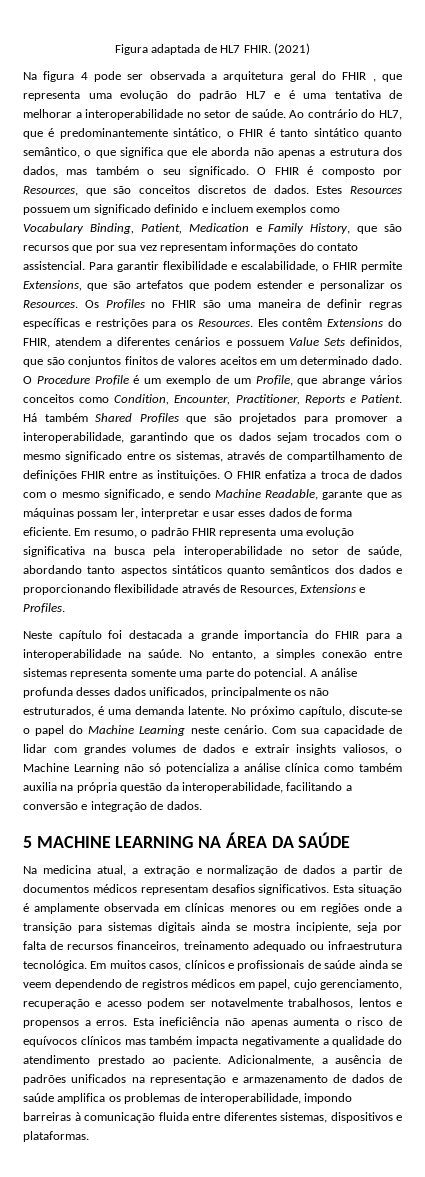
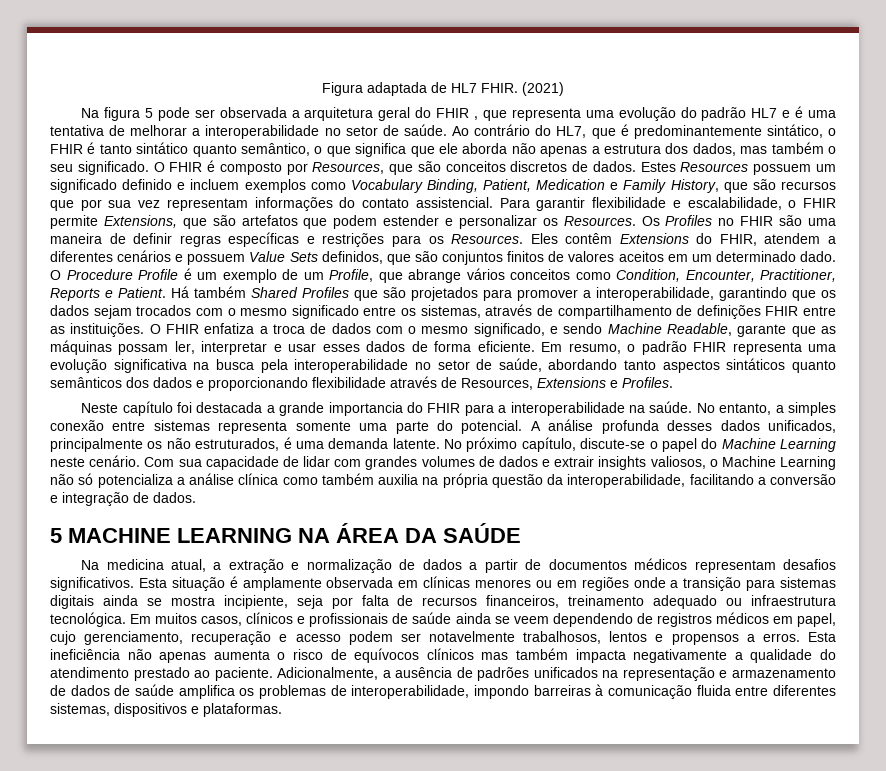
- Na figura 4 pode ser observada a arquitetura geral do FHIR , que representa uma evolução do padrão HL7 e é uma tentativa de melhorar a interoperabilidade no setor de saúde.
+ Na figura 5 pode ser observada a arquitetura geral do FHIR , que representa uma evolução do padrão HL7 e é uma tentativa de melhorar a interoperabilidade no setor de saúde.

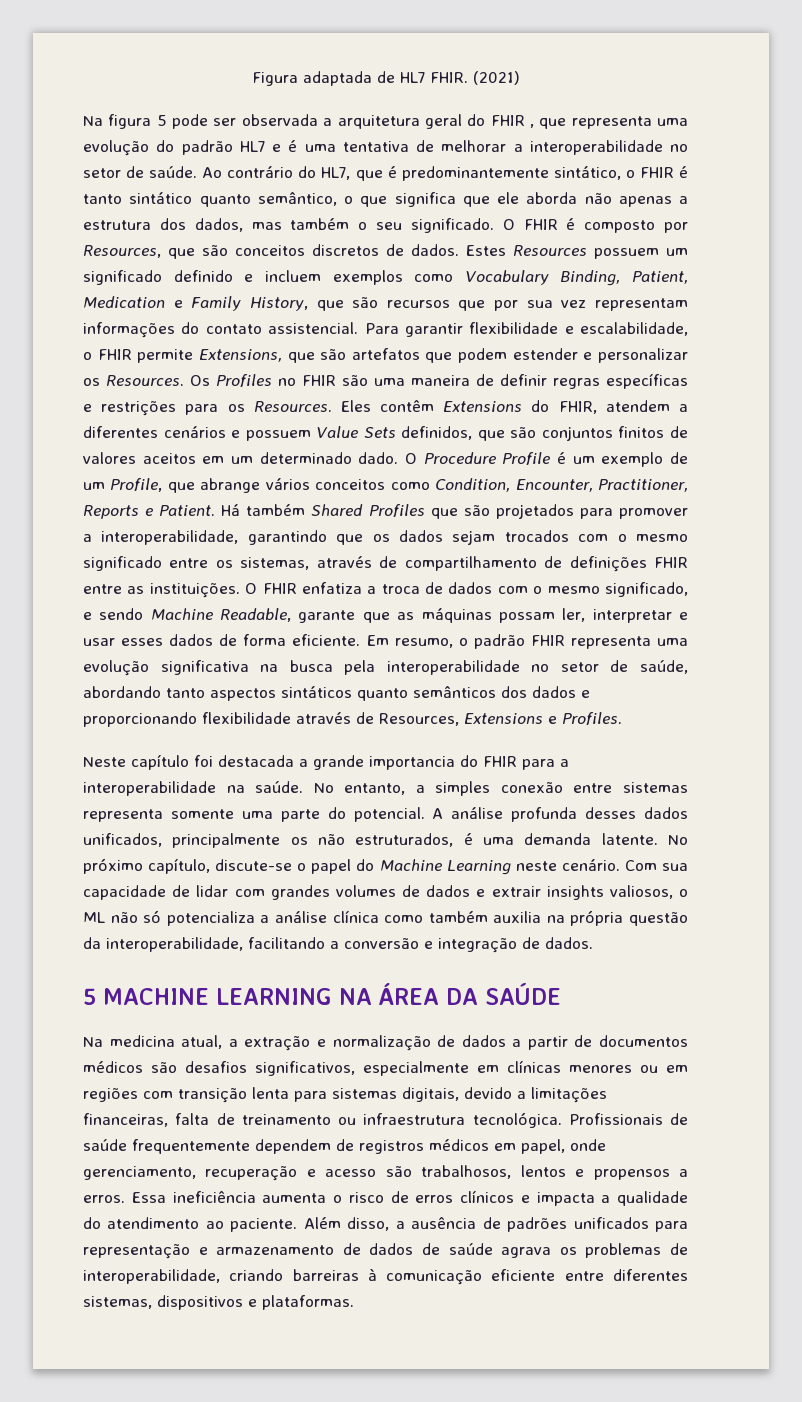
- Com sua capacidade de lidar com grandes volumes de dados e extrair insights valiosos, o Machine Learning não só potencializa a análise clínica como também auxilia na própria questão da interoperabilidade, facilitando a conversão e integração de dados.
+ Com sua capacidade de lidar com grandes volumes de dados e extrair insights valiosos, o ML não só potencializa a análise clínica como também auxilia na própria questão da interoperabilidade, facilitando a conversão e integração de dados.
- Na medicina atual, a extração e normalização de dados a partir de documentos médicos representam desafios significativos. Esta situação é amplamente observada em clínicas menores ou em regiões onde a transição para sistemas digitais ainda se mostra incipiente, seja por falta de recursos financeiros, treinamento adequado ou infraestrutura tecnológica. Em muitos casos, clínicos e profissionais de saúde ainda se veem dependendo de registros médicos em papel, cujo gerenciamento, recuperação e acesso podem ser notavelmente trabalhosos, lentos e propensos a erros.
+ Na medicina atual, a extração e normalização de dados a partir de documentos médicos são desafios significativos, especialmente em clínicas menores ou em regiões com transição lenta para sistemas digitais, devido a limitações financeiras, falta de treinamento ou infraestrutura tecnológica. Profissionais de saúde frequentemente dependem de registros médicos em papel, onde gerenciamento, recuperação e acesso são trabalhosos, lentos e propensos a erros.
- Esta ineficiência não apenas aumenta o risco de equívocos clínicos mas também impacta negativamente a qualidade do atendimento prestado ao paciente.
+ Essa ineficiência aumenta o risco de erros clínicos e impacta a qualidade do atendimento ao paciente.
- Adicionalmente, a ausência de padrões unificados na representação e armazenamento de dados de saúde amplifica os problemas de interoperabilidade, impondo barreiras à comunicação fluida entre diferentes sistemas, dispositivos e plataformas.
+ Além disso, a ausência de padrões unificados para representação e armazenamento de dados de saúde agrava os problemas de interoperabilidade, criando barreiras à comunicação eficiente entre diferentes sistemas, dispositivos e plataformas.

